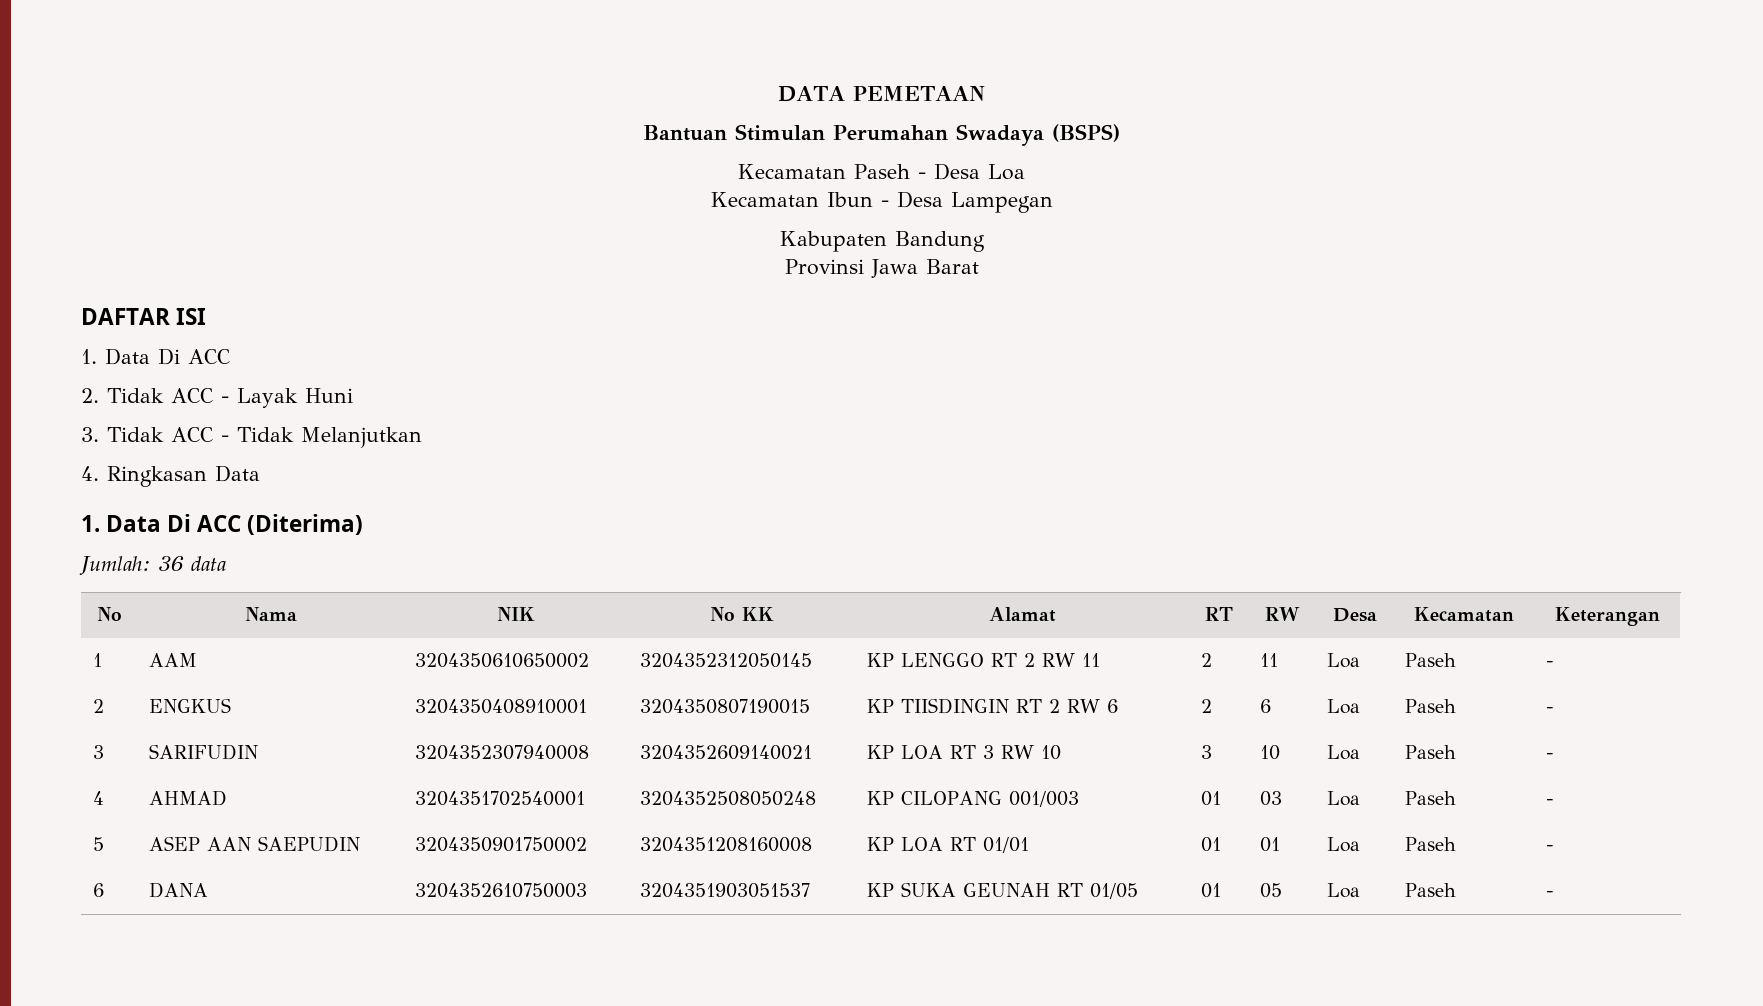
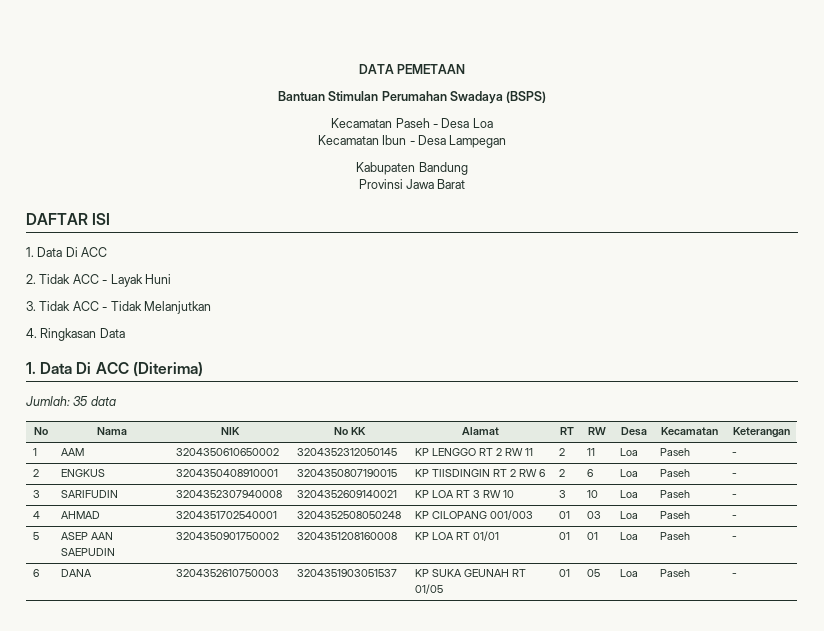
- Jumlah: 36 data
+ Jumlah: 35 data

